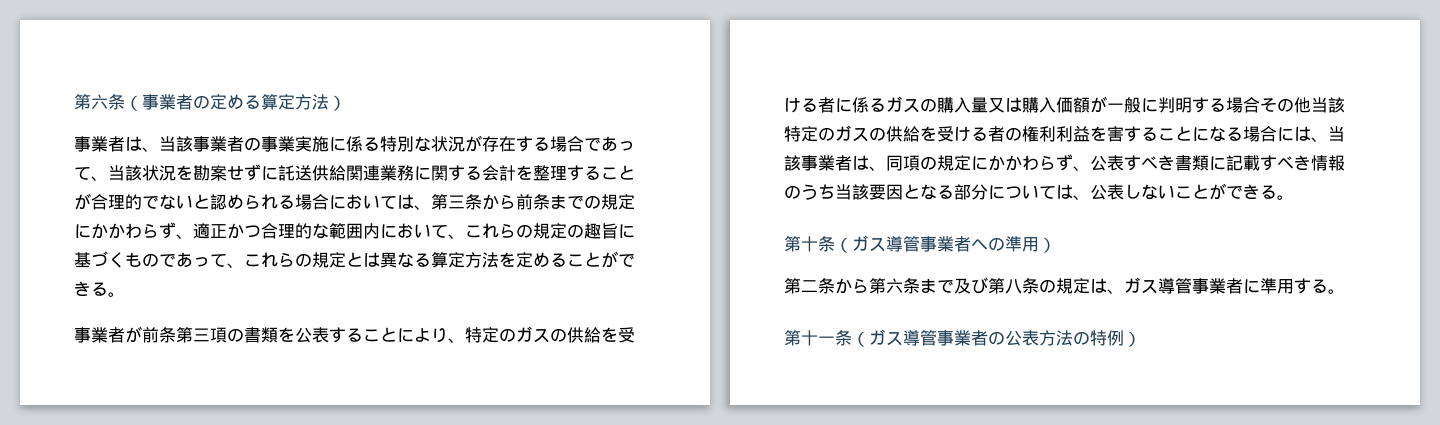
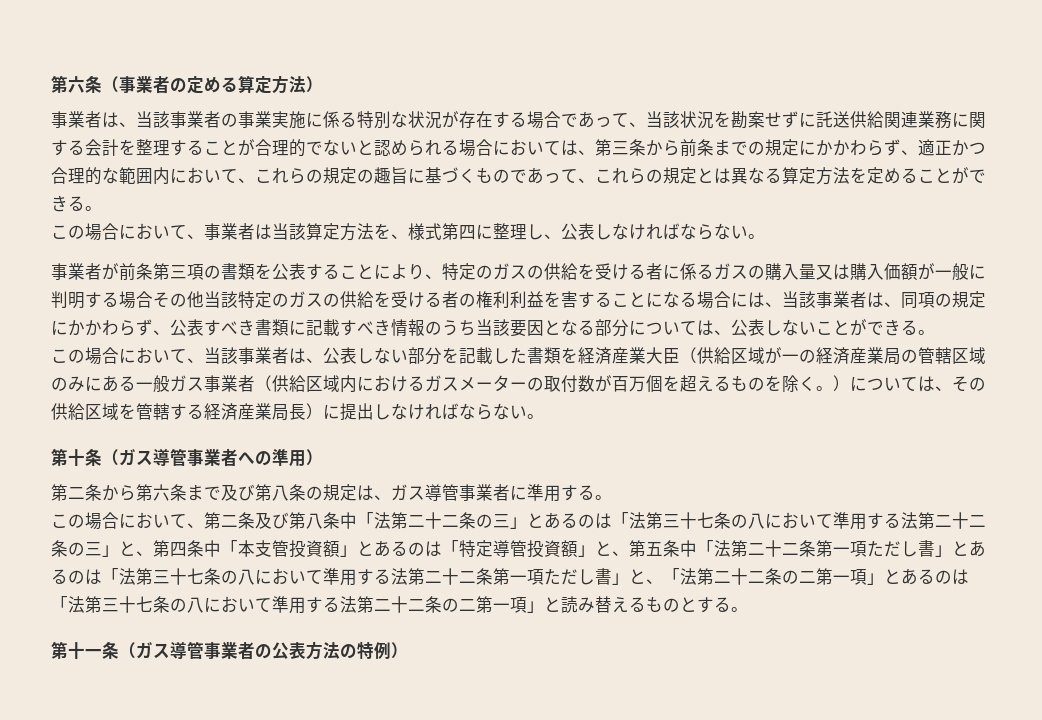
+ この場合において、事業者は当該算定方法を、様式第四に整理し、公表しなければならない。
+ この場合において、当該事業者は、公表しない部分を記載した書類を経済産業大臣（供給区域が一の経済産業局の管轄区域のみにある一般ガス事業者（供給区域内におけるガスメーターの取付数が百万個を超えるものを除く。）については、その供給区域を管轄する経済産業局長）に提出しなければならない。
+ この場合において、第二条及び第八条中「法第二十二条の三」とあるのは「法第三十七条の八において準用する法第二十二条の三」と、第四条中「本支管投資額」とあるのは「特定導管投資額」と、第五条中「法第二十二条第一項ただし書」とあるのは「法第三十七条の八において準用する法第二十二条第一項ただし書」と、「法第二十二条の二第一項」とあるのは「法第三十七条の八において準用する法第二十二条の二第一項」と読み替えるものとする。

